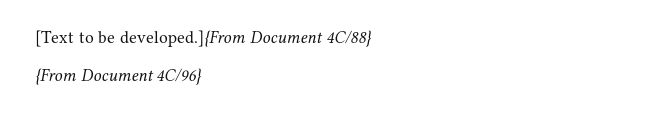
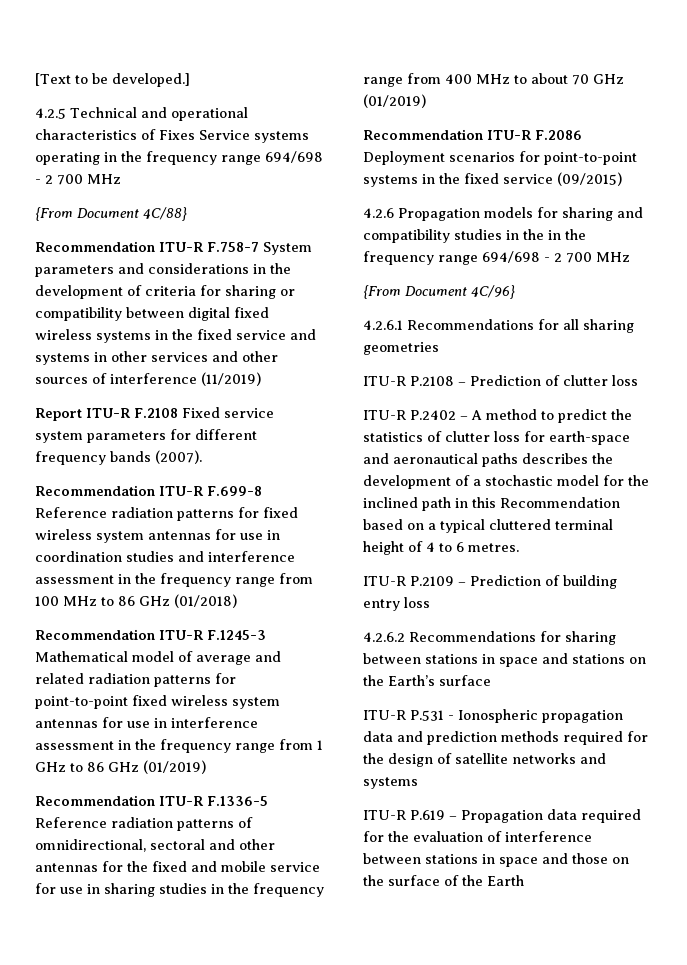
- [Text to be developed.]{From Document 4C/88}
+ [Text to be developed.]
+ 4.2.5 Technical and operational characteristics of Fixes Service systems operating in the frequency range 694/698 - 2 700 MHz
+ {From Document 4C/88}
+ Recommendation ITU-R F.758-7 System parameters and considerations in the development of criteria for sharing or compatibility between digital fixed wireless systems in the fixed service and systems in other services and other sources of interference (11/2019)
+ Report ITU-R F.2108 Fixed service system parameters for different frequency bands (2007).
+ Recommendation ITU-R F.699-8 Reference radiation patterns for fixed wireless system antennas for use in coordination studies and interference assessment in the frequency range from 100 MHz to 86 GHz (01/2018)
+ Recommendation ITU-R F.1245-3 Mathematical model of average and related radiation patterns for point-to-point fixed wireless system antennas for use in interference assessment in the frequency range from 1 GHz to 86 GHz (01/2019)
+ Recommendation ITU-R F.1336-5 Reference radiation patterns of omnidirectional, sectoral and other antennas for the fixed and mobile service for use in sharing studies in the frequency range from 400 MHz to about 70 GHz (01/2019)
+ Recommendation ITU-R F.2086 Deployment scenarios for point-to-point systems in the fixed service (09/2015)
+ 4.2.6 Propagation models for sharing and compatibility studies in the in the frequency range 694/698 - 2 700 MHz
  {From Document 4C/96}
+ 4.2.6.1 Recommendations for all sharing geometries
+ ITU-R P.2108 – Prediction of clutter loss
+ ITU-R P.2402 – A method to predict the statistics of clutter loss for earth-space and aeronautical paths describes the development of a stochastic model for the inclined path in this Recommendation based on a typical cluttered terminal height of 4 to 6 metres.
+ ITU-R P.2109 – Prediction of building entry loss
+ 4.2.6.2 Recommendations for sharing between stations in space and stations on the Earth’s surface
+ ITU-R P.531 - Ionospheric propagation data and prediction methods required for the design of satellite networks and systems
+ ITU-R P.619 – Propagation data required for the evaluation of interference between stations in space and those on the surface of the Earth

